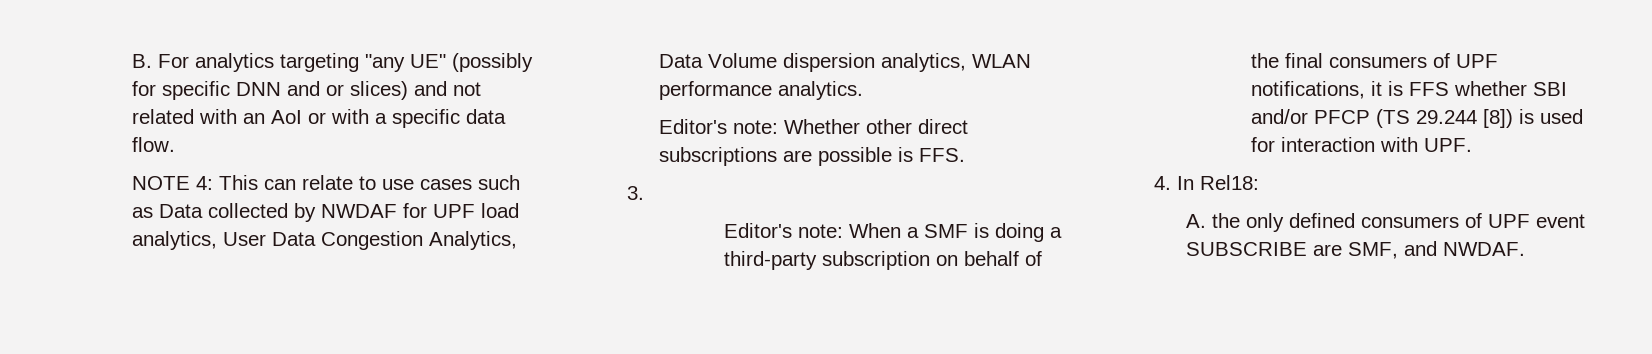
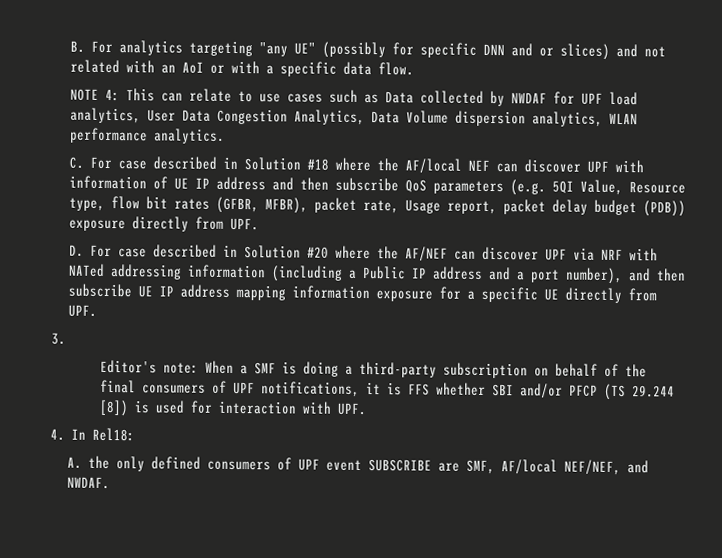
- Editor's note: Whether other direct subscriptions are possible is FFS.
+ C. For case described in Solution #18 where the AF/local NEF can discover UPF with information of UE IP address and then subscribe QoS parameters (e.g. 5QI Value, Resource type, flow bit rates (GFBR, MFBR), packet rate, Usage report, packet delay budget (PDB)) exposure directly from UPF.
+ D. For case described in Solution #20 where the AF/NEF can discover UPF via NRF with NATed addressing information (including a Public IP address and a port number), and then subscribe UE IP address mapping information exposure for a specific UE directly from UPF.
- A. the only defined consumers of UPF event SUBSCRIBE are SMF, and NWDAF.
+ A. the only defined consumers of UPF event SUBSCRIBE are SMF, AF/local NEF/NEF, and NWDAF.

